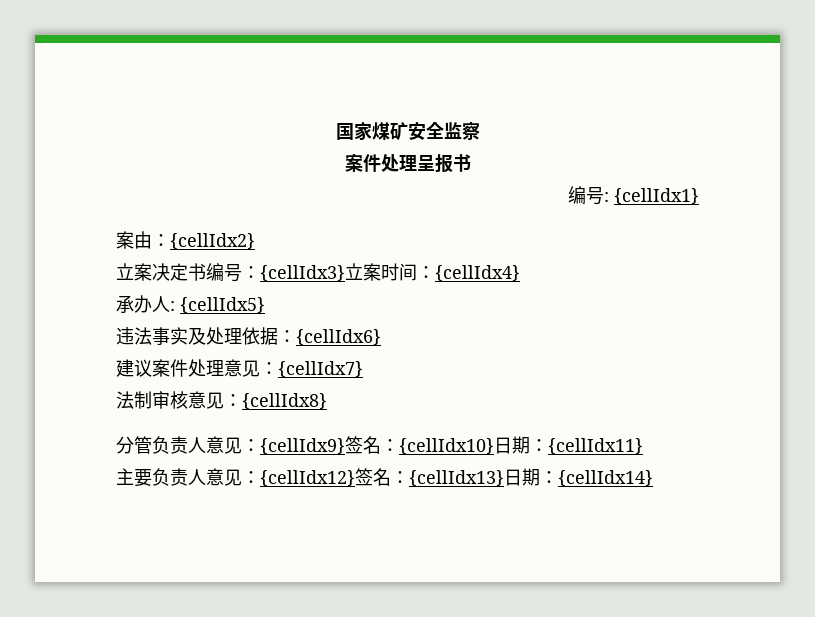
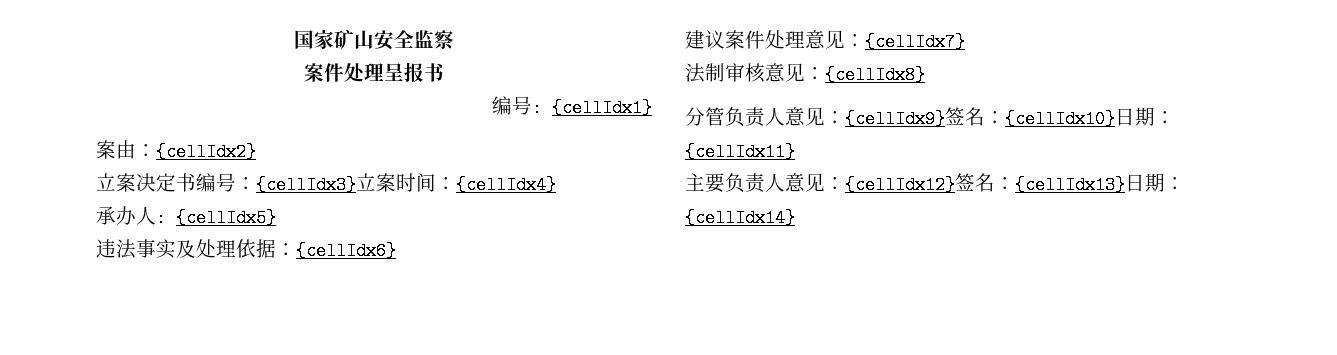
- 国家煤矿安全监察
+ 国家矿山安全监察

